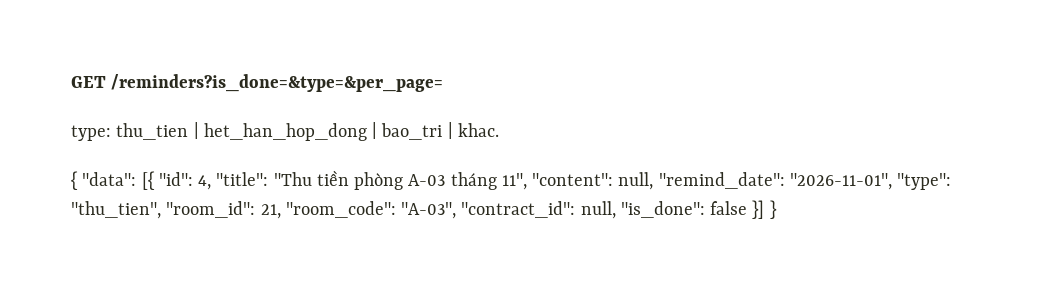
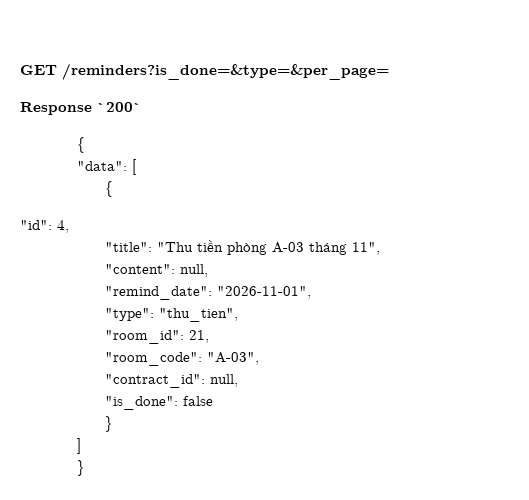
- type: thu_tien | het_han_hop_dong | bao_tri | khac.
- { "data": [{ "id": 4, "title": "Thu tiền phòng A-03 tháng 11", "content": null, "remind_date": "2026-11-01", "type": "thu_tien", "room_id": 21, "room_code": "A-03", "contract_id": null, "is_done": false }] }
+ Response `200`
+ {
+ "data": [
+ {
+ "id": 4,
+ "title": "Thu tiền phòng A-03 tháng 11",
+ "content": null,
+ "remind_date": "2026-11-01",
+ "type": "thu_tien",
+ "room_id": 21,
+ "room_code": "A-03",
+ "contract_id": null,
+ "is_done": false
+ }
+ ]
+ }

